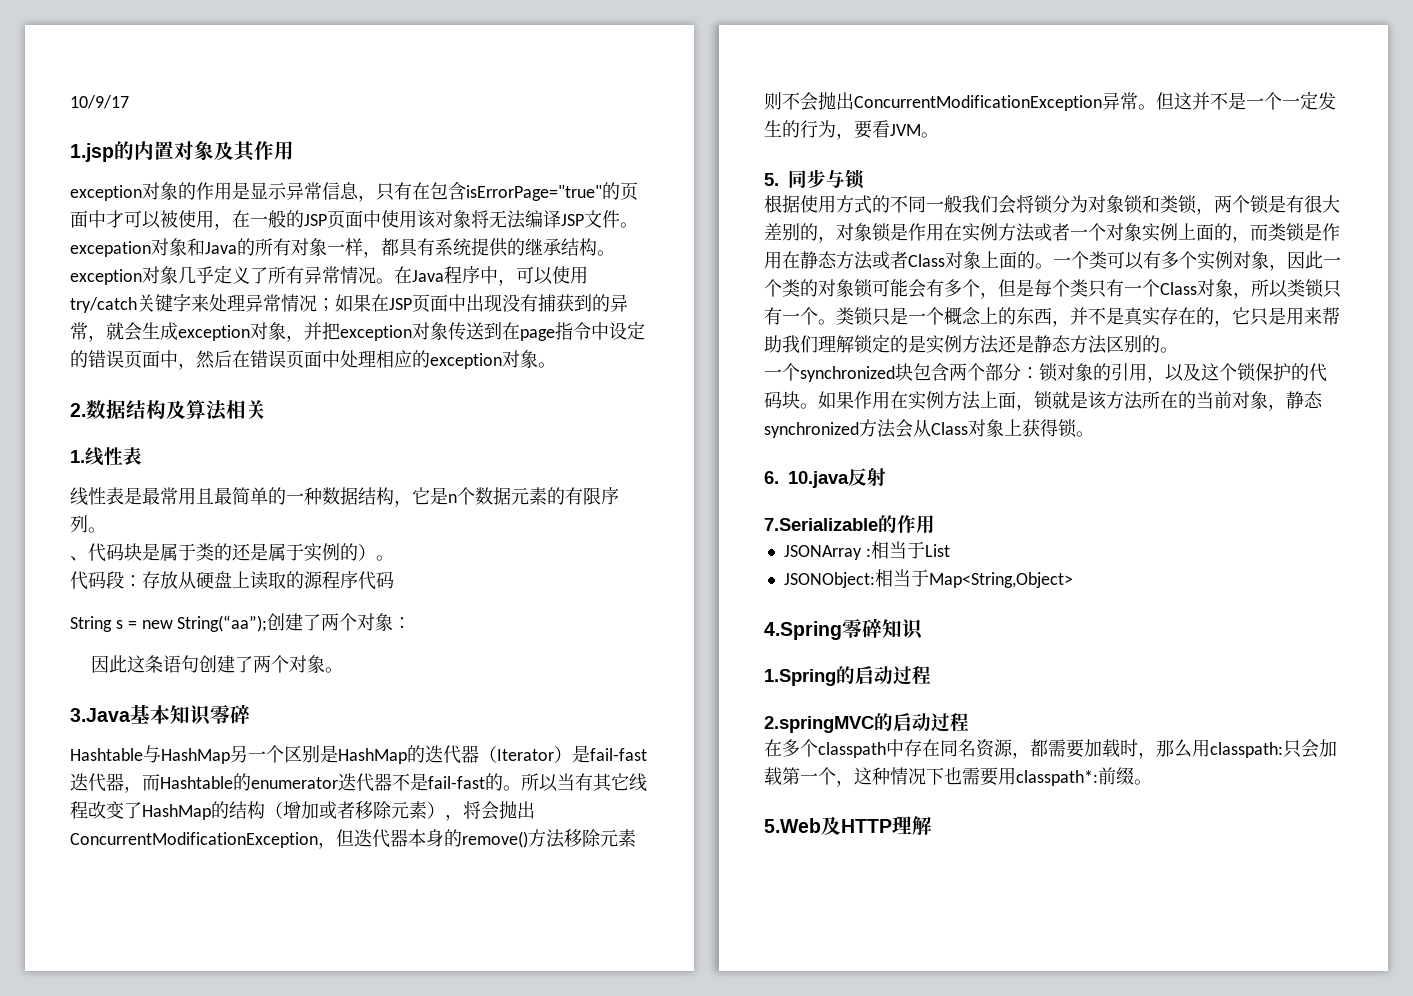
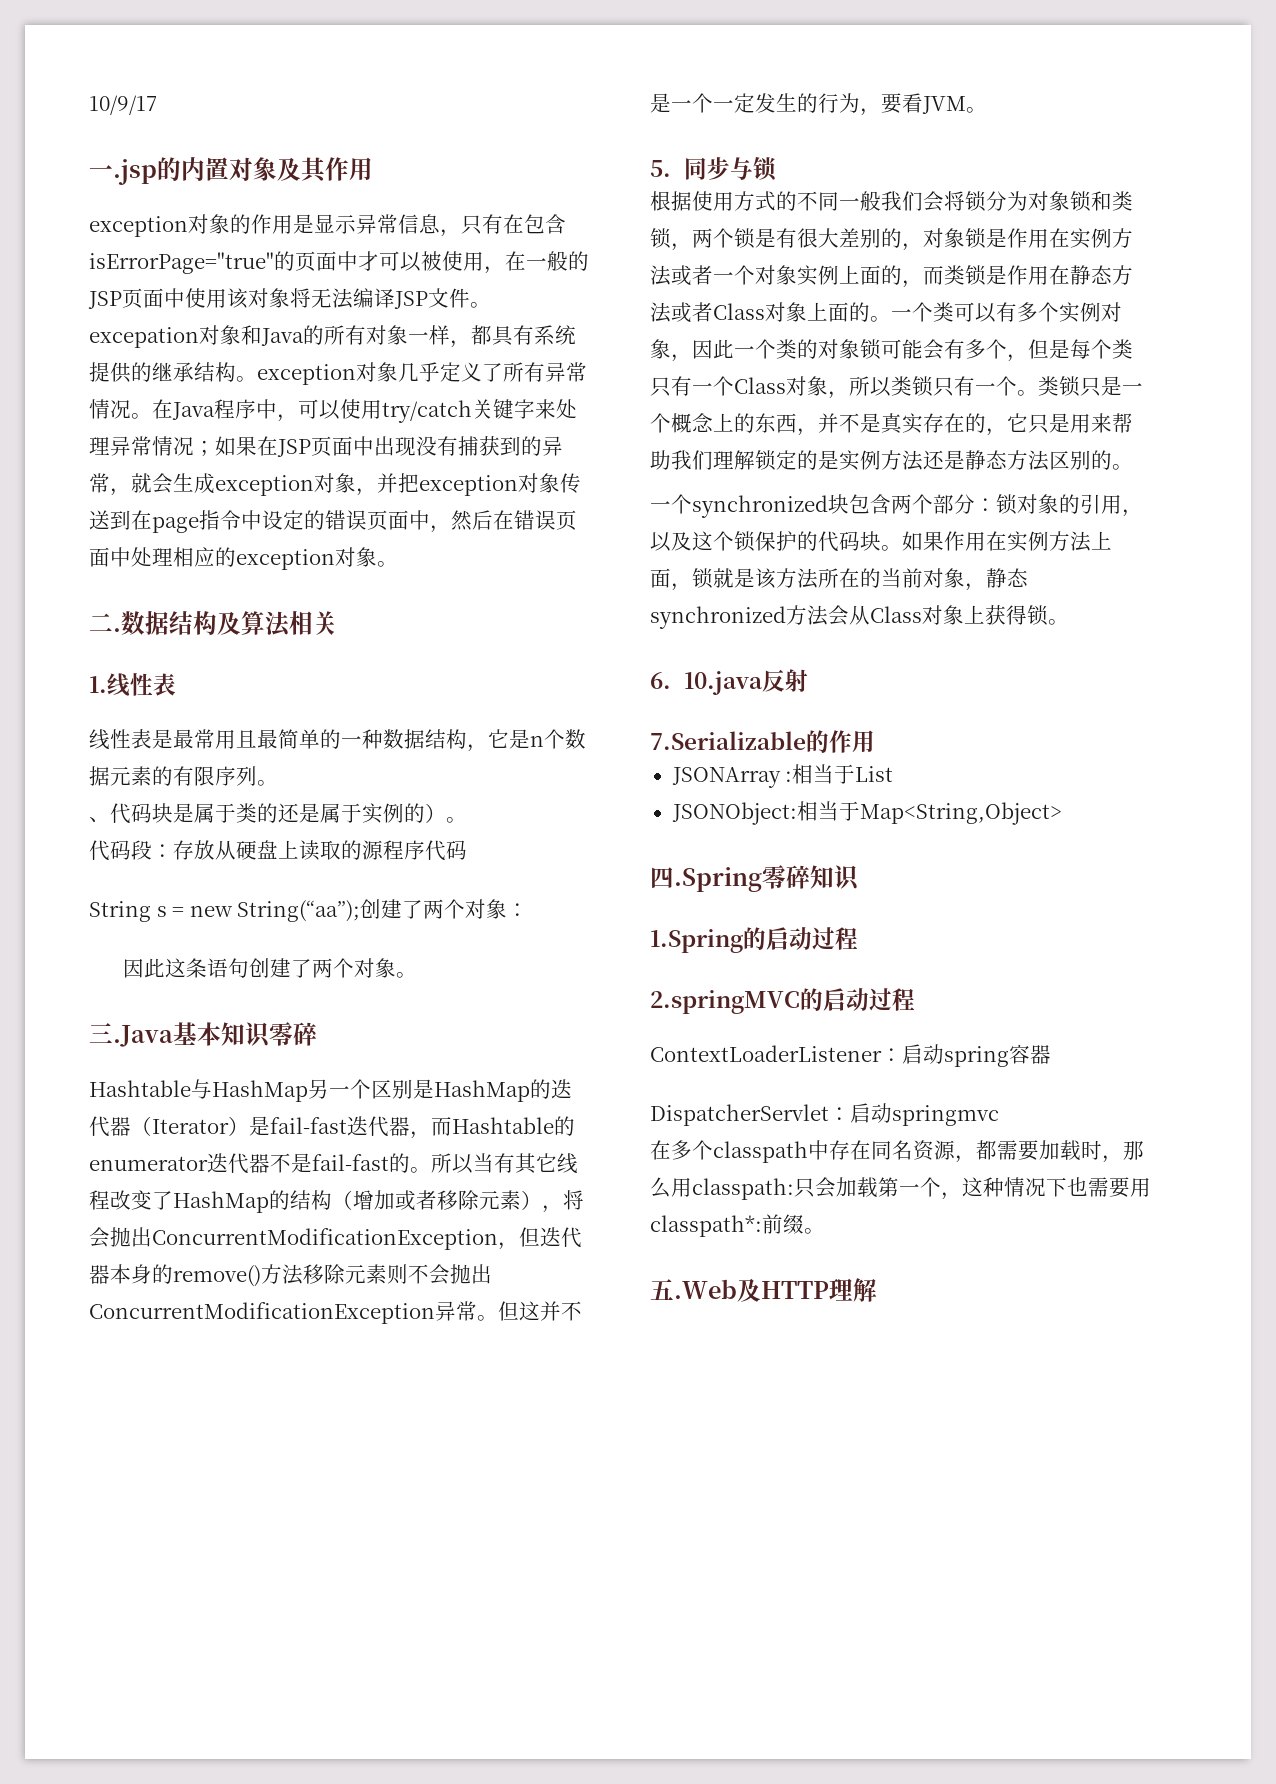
- 1.jsp的内置对象及其作用
+ 一.jsp的内置对象及其作用
- 2.数据结构及算法相关
+ 二.数据结构及算法相关
- 3.Java基本知识零碎
+ 三.Java基本知识零碎
- 4.Spring零碎知识
+ 四.Spring零碎知识
+ ContextLoaderListener：启动spring容器
+ DispatcherServlet：启动springmvc
- 5.Web及HTTP理解
+ 五.Web及HTTP理解

